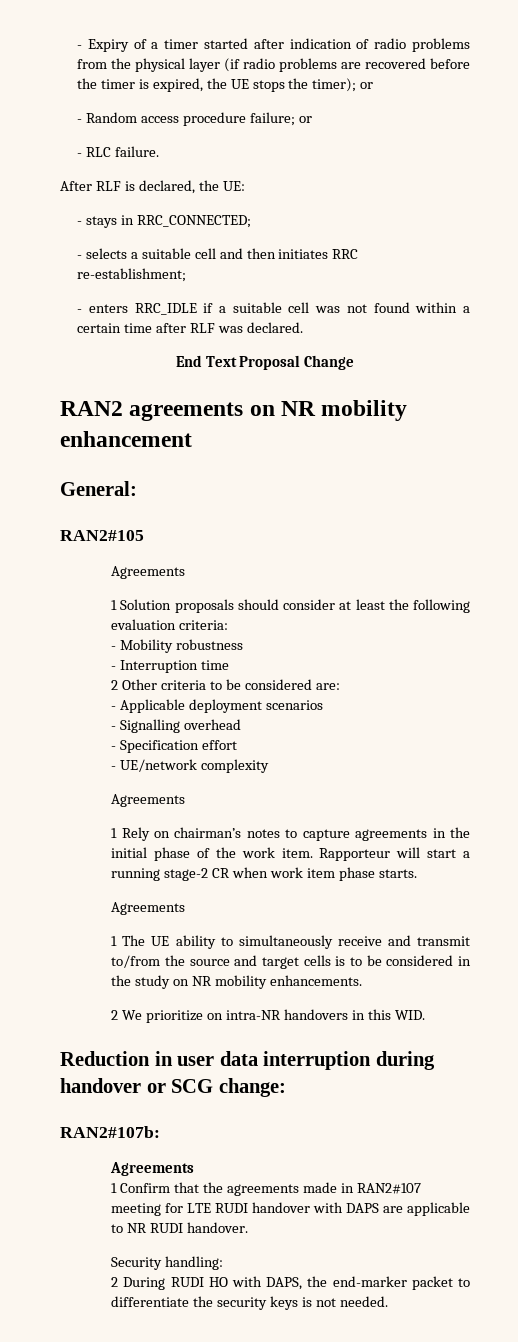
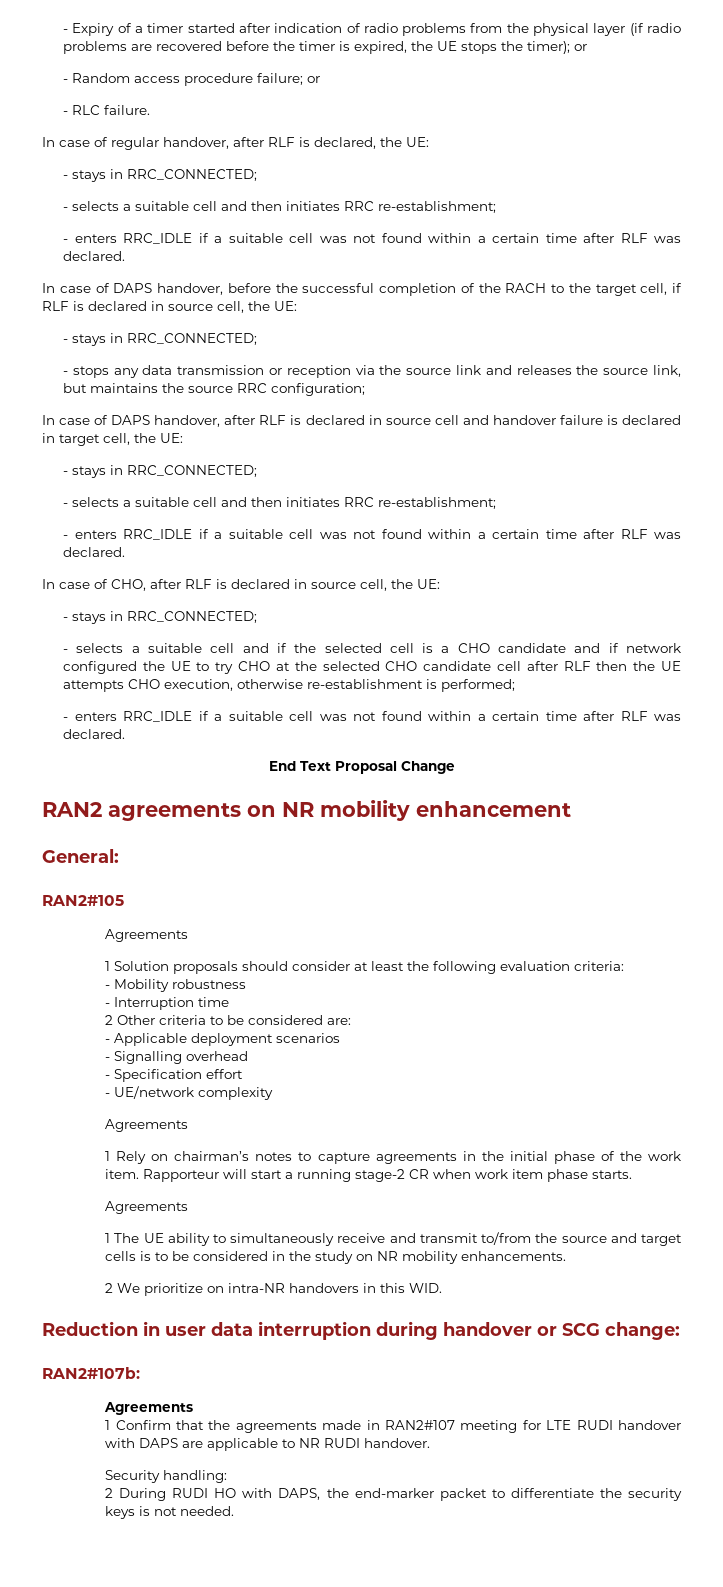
- After RLF is declared, the UE:
+ In case of regular handover, after RLF is declared, the UE:
+ In case of DAPS handover, before the successful completion of the RACH to the target cell, if RLF is declared in source cell, the UE:
+ - stays in RRC_CONNECTED;
+ - stops any data transmission or reception via the source link and releases the source link, but maintains the source RRC configuration;
+ In case of DAPS handover, after RLF is declared in source cell and handover failure is declared in target cell, the UE:
+ - stays in RRC_CONNECTED;
+ - selects a suitable cell and then initiates RRC re-establishment;
+ - enters RRC_IDLE if a suitable cell was not found within a certain time after RLF was declared.
+ In case of CHO, after RLF is declared in source cell, the UE:
+ - stays in RRC_CONNECTED;
+ - selects a suitable cell and if the selected cell is a CHO candidate and if network configured the UE to try CHO at the selected CHO candidate cell after RLF then the UE attempts CHO execution, otherwise re-establishment is performed;
+ - enters RRC_IDLE if a suitable cell was not found within a certain time after RLF was declared.

